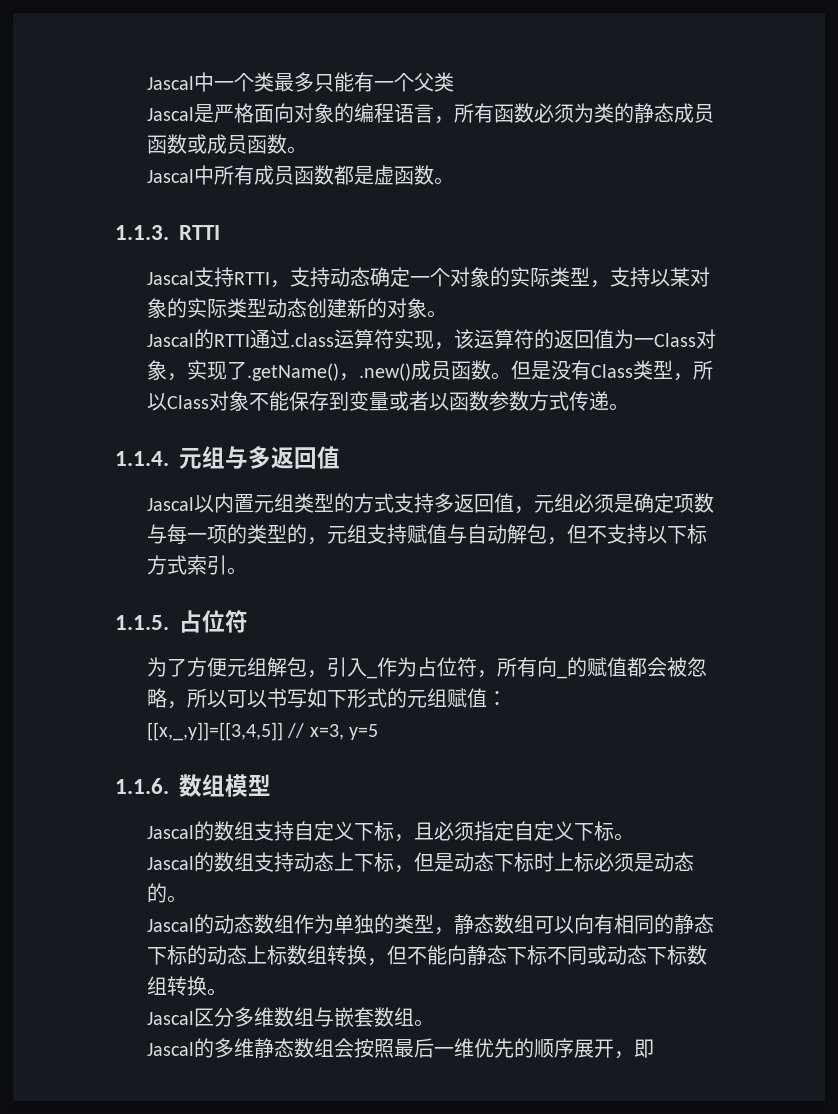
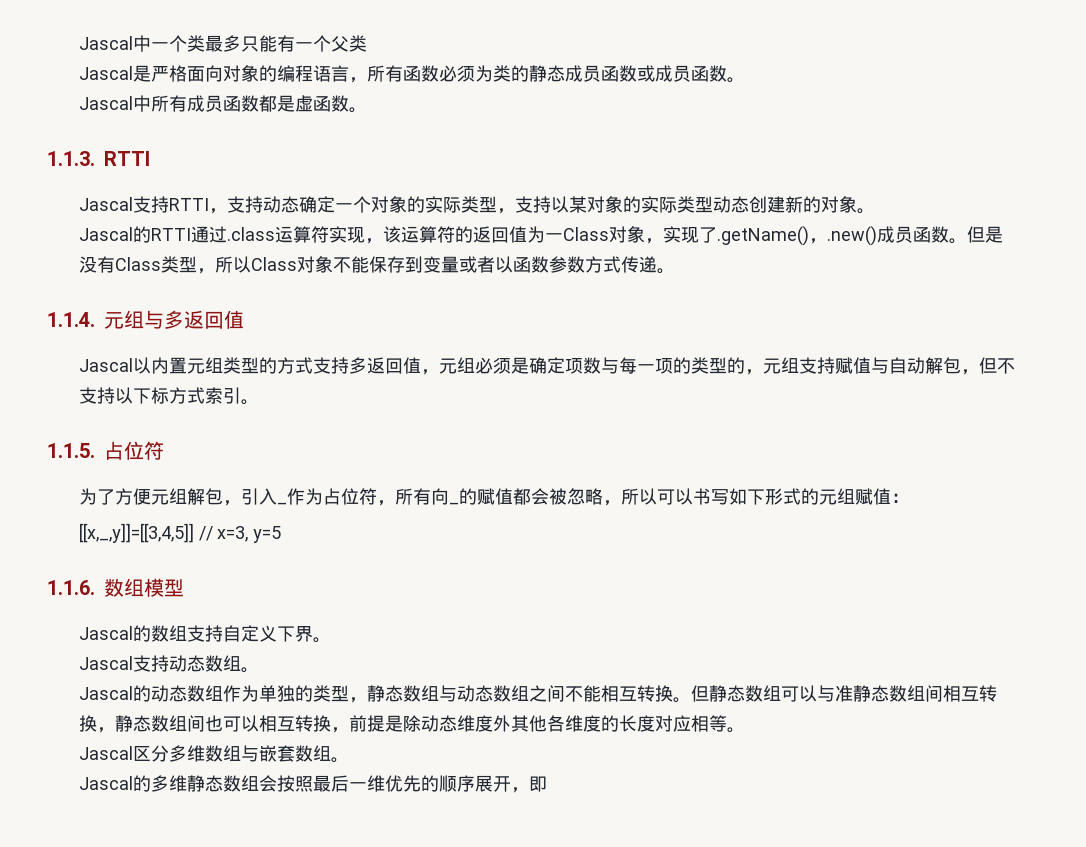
- Jascal的数组支持自定义下标，且必须指定自定义下标。
- Jascal的数组支持动态上下标，但是动态下标时上标必须是动态的。
+ Jascal的数组支持自定义下界。
+ Jascal支持动态数组。
- Jascal的动态数组作为单独的类型，静态数组可以向有相同的静态下标的动态上标数组转换，但不能向静态下标不同或动态下标数组转换。
+ Jascal的动态数组作为单独的类型，静态数组与动态数组之间不能相互转换。但静态数组可以与准静态数组间相互转换，静态数组间也可以相互转换，前提是除动态维度外其他各维度的长度对应相等。

